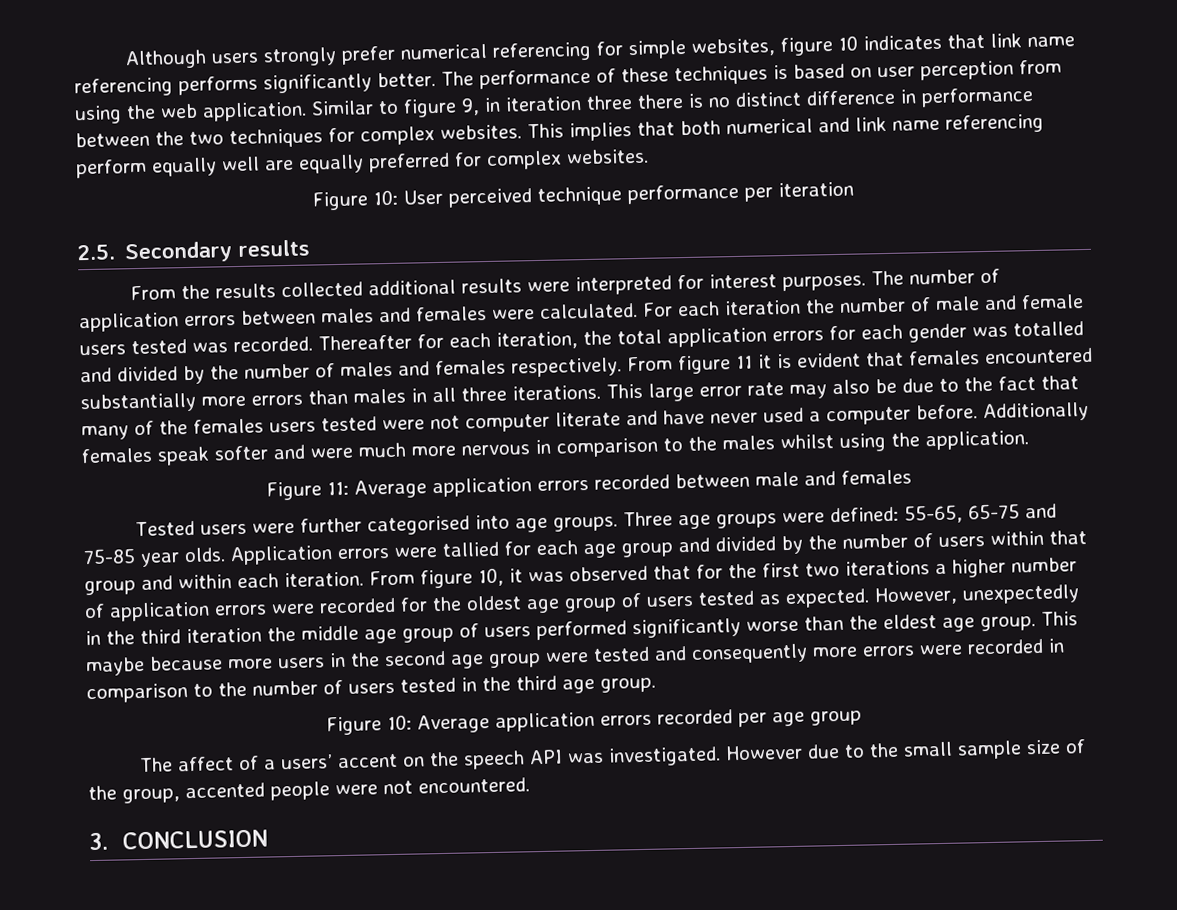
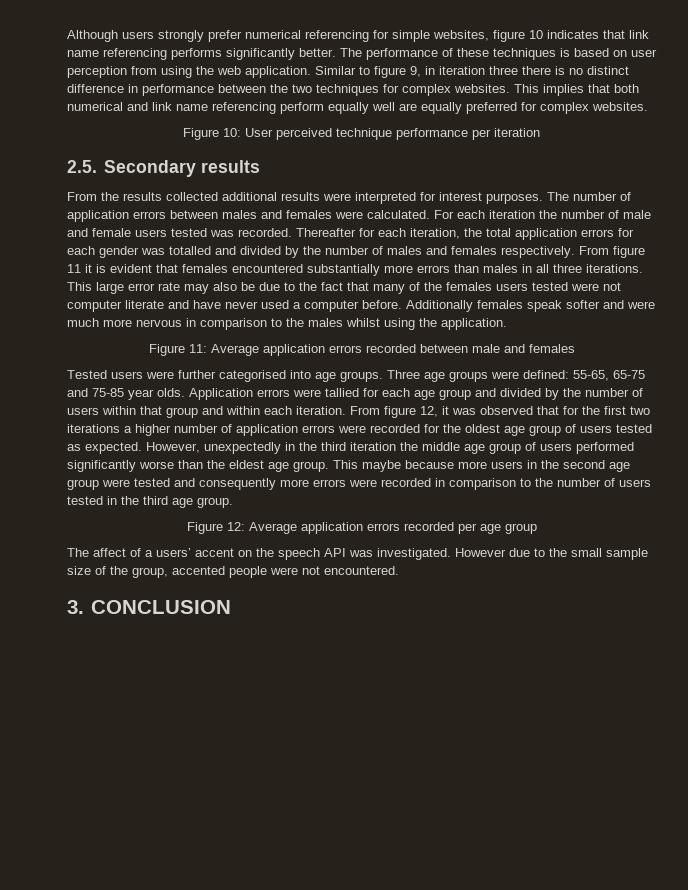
- From figure 10, it was observed that for the first two iterations a higher number of application errors were recorded for the oldest age group of users tested as expected.
+ From figure 12, it was observed that for the first two iterations a higher number of application errors were recorded for the oldest age group of users tested as expected.
- Figure 10: Average application errors recorded per age group
+ Figure 12: Average application errors recorded per age group

